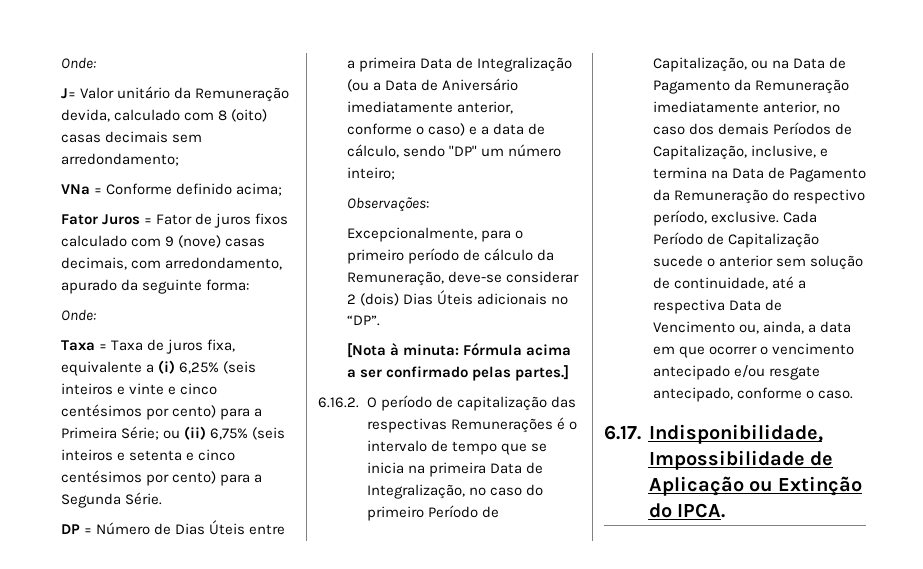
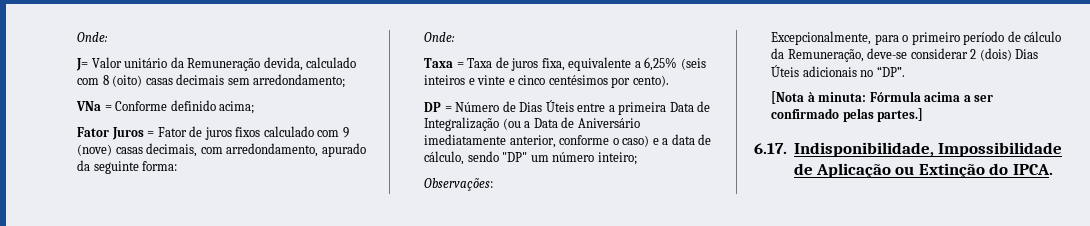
- Taxa = Taxa de juros fixa, equivalente a (i) 6,25% (seis inteiros e vinte e cinco centésimos por cento) para a Primeira Série; ou (ii) 6,75% (seis inteiros e setenta e cinco centésimos por cento) para a Segunda Série.
+ Taxa = Taxa de juros fixa, equivalente a 6,25% (seis inteiros e vinte e cinco centésimos por cento).
- 6.16.2. O período de capitalização das respectivas Remunerações é o intervalo de tempo que se inicia na primeira Data de Integralização, no caso do primeiro Período de Capitalização, ou na Data de Pagamento da Remuneração imediatamente anterior, no caso dos demais Períodos de Capitalização, inclusive, e termina na Data de Pagamento da Remuneração do respectivo período, exclusive. Cada Período de Capitalização sucede o anterior sem solução de continuidade, até a respectiva Data de Vencimento ou, ainda, a data em que ocorrer o vencimento antecipado e/ou resgate antecipado, conforme o caso.

